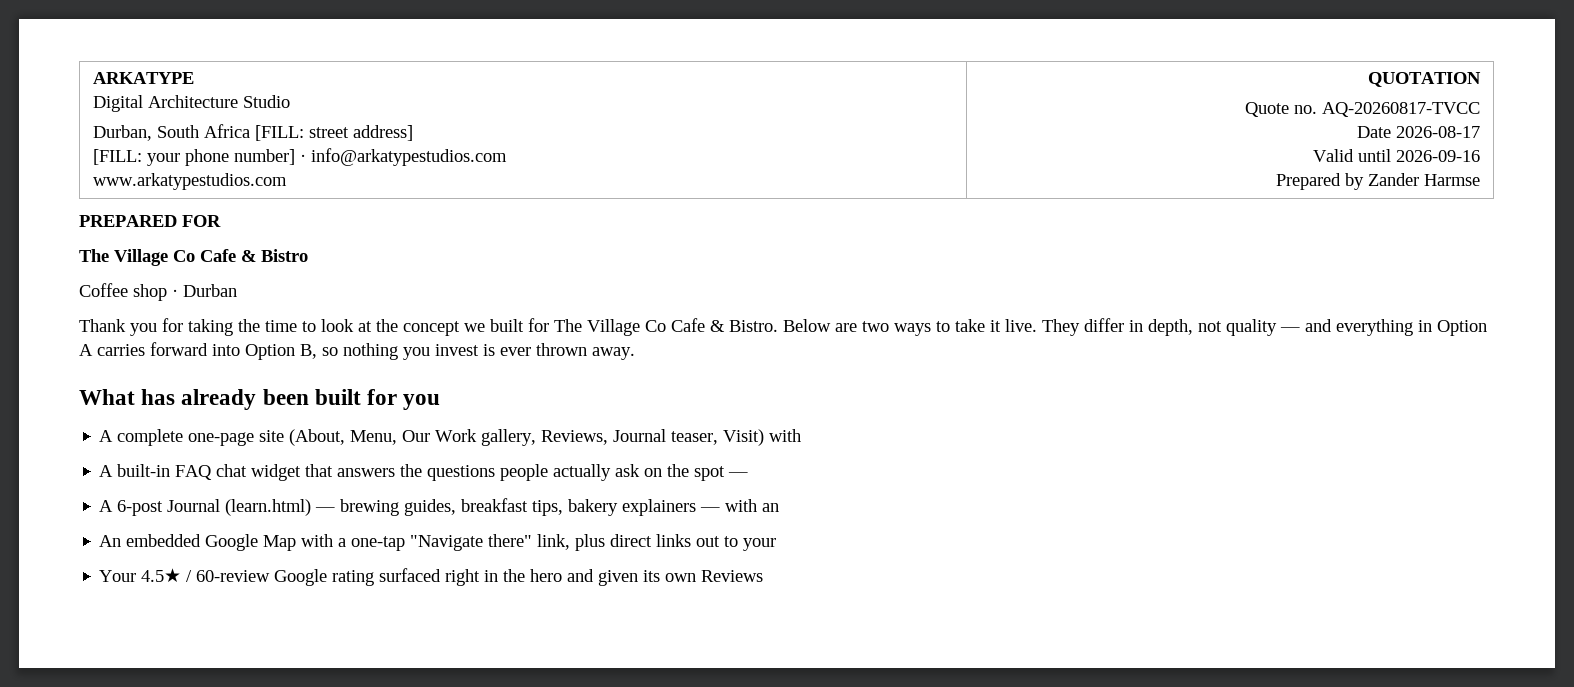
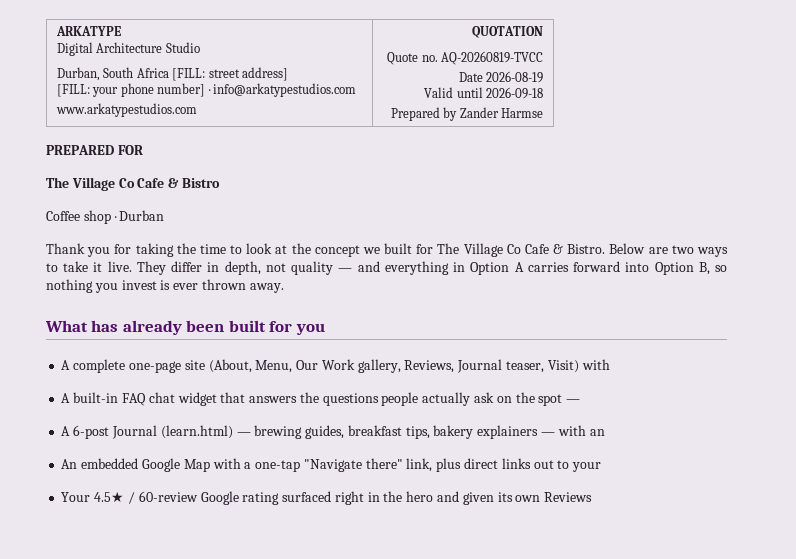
  ARKATYPE
  Digital Architecture Studio
  Durban, South Africa [FILL: street address]
  [FILL: your phone number] · info@arkatypestudios.com
  www.arkatypestudios.com | QUOTATION
- Quote no. AQ-20260817-TVCC
- Date 2026-08-17
- Valid until 2026-09-16
+ Quote no. AQ-20260819-TVCC
+ Date 2026-08-19
+ Valid until 2026-09-18

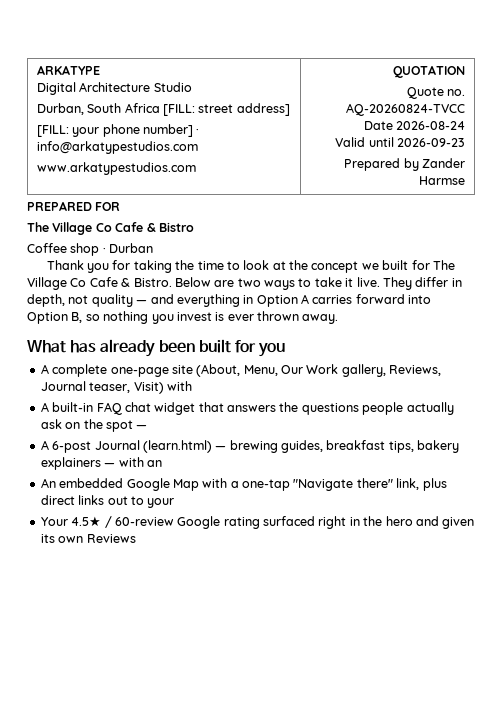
  ARKATYPE
  Digital Architecture Studio
  Durban, South Africa [FILL: street address]
  [FILL: your phone number] · info@arkatypestudios.com
  www.arkatypestudios.com | QUOTATION
- Quote no. AQ-20260819-TVCC
- Date 2026-08-19
- Valid until 2026-09-18
+ Quote no. AQ-20260824-TVCC
+ Date 2026-08-24
+ Valid until 2026-09-23

